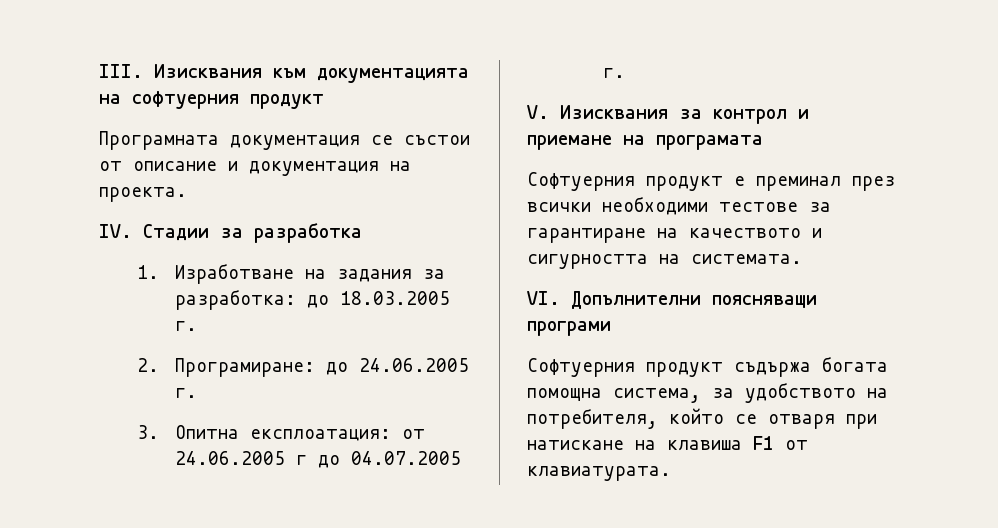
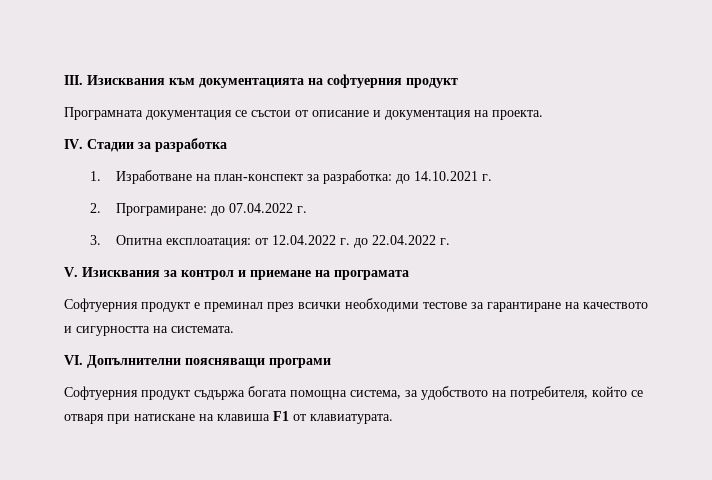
- 1. Изработване на задания за разработка: до 18.03.2005 г.
+ 1. Изработване на план-конспект за разработка: до 14.10.2021 г.
- 2. Програмиране: до 24.06.2005 г.
+ 2. Програмиране: до 07.04.2022 г.
- 3. Опитна експлоатация: от 24.06.2005 г до 04.07.2005 г.
+ 3. Опитна експлоатация: от 12.04.2022 г. до 22.04.2022 г.

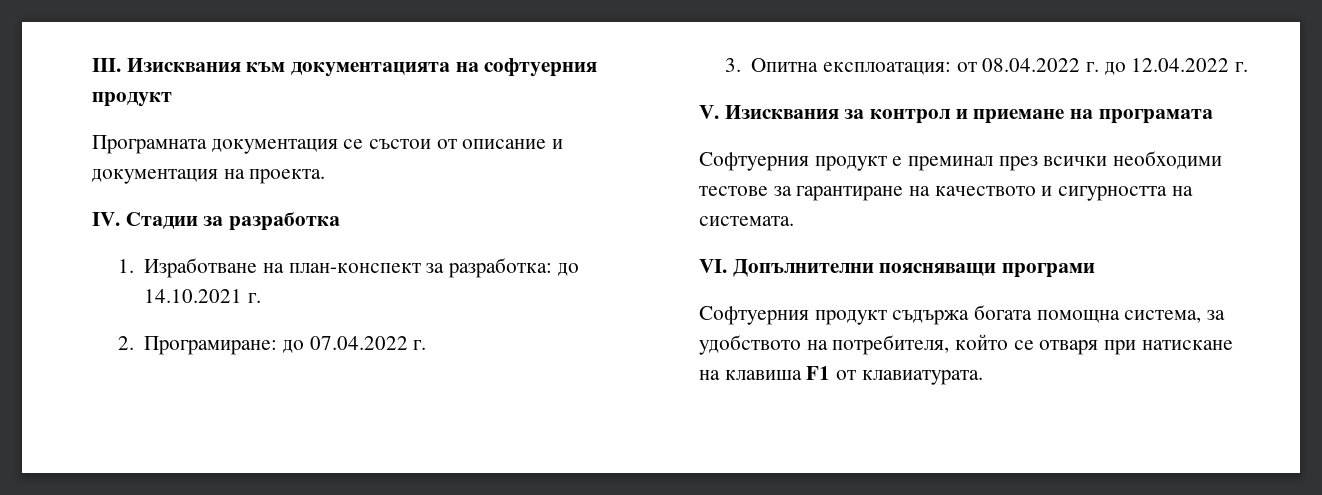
- 3. Опитна експлоатация: от 12.04.2022 г. до 22.04.2022 г.
+ 3. Опитна експлоатация: от 08.04.2022 г. до 12.04.2022 г.

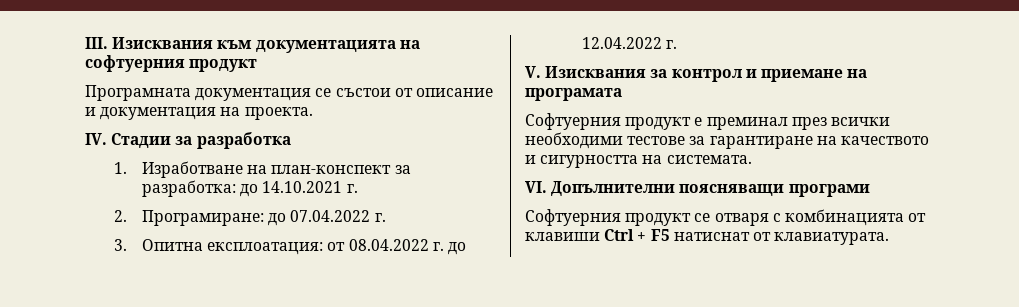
- Софтуерния продукт съдържа богата помощна система, за удобството на потребителя, който се отваря при натискане на клавиша F1 от клавиатурата.
+ Софтуерния продукт се отваря с комбинацията от клавиши Ctrl + F5 натиснат от клавиатурата.

